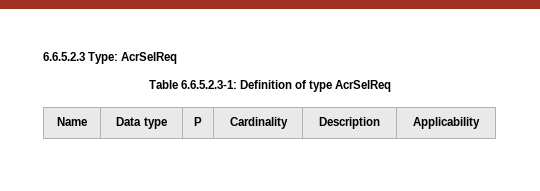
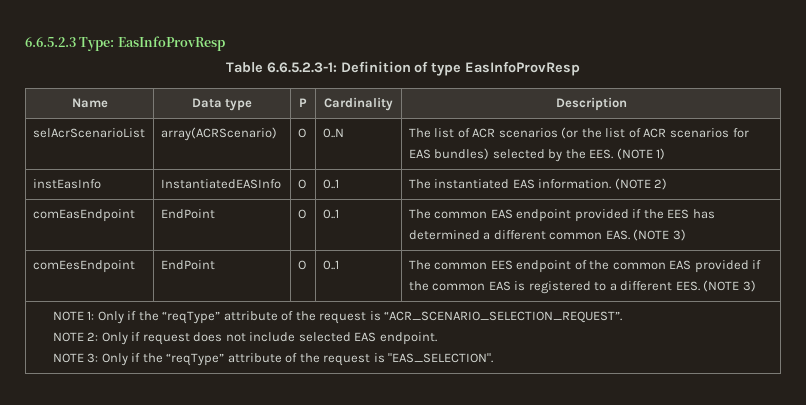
- 6.6.5.2.3 Type: AcrSelReq
+ 6.6.5.2.3 Type: EasInfoProvResp
- Table 6.6.5.2.3-1: Definition of type AcrSelReq
+ Table 6.6.5.2.3-1: Definition of type EasInfoProvResp
- Name | Data type | P | Cardinality | Description | Applicability
+ Name | Data type | P | Cardinality | Description
+ selAcrScenarioList | array(ACRScenario) | O | 0..N | The list of ACR scenarios (or the list of ACR scenarios for EAS bundles) selected by the EES. (NOTE 1)
+ instEasInfo | InstantiatedEASInfo | O | 0..1 | The instantiated EAS information. (NOTE 2)
+ comEasEndpoint | EndPoint | O | 0..1 | The common EAS endpoint provided if the EES has determined a different common EAS. (NOTE 3)
+ comEesEndpoint | EndPoint | O | 0..1 | The common EES endpoint of the common EAS provided if the common EAS is registered to a different EES. (NOTE 3)
+ NOTE 1: Only if the “reqType” attribute of the request is “ACR_SCENARIO_SELECTION_REQUEST”.
+ NOTE 2: Only if request does not include selected EAS endpoint.
+ NOTE 3: Only if the “reqType” attribute of the request is "EAS_SELECTION".

